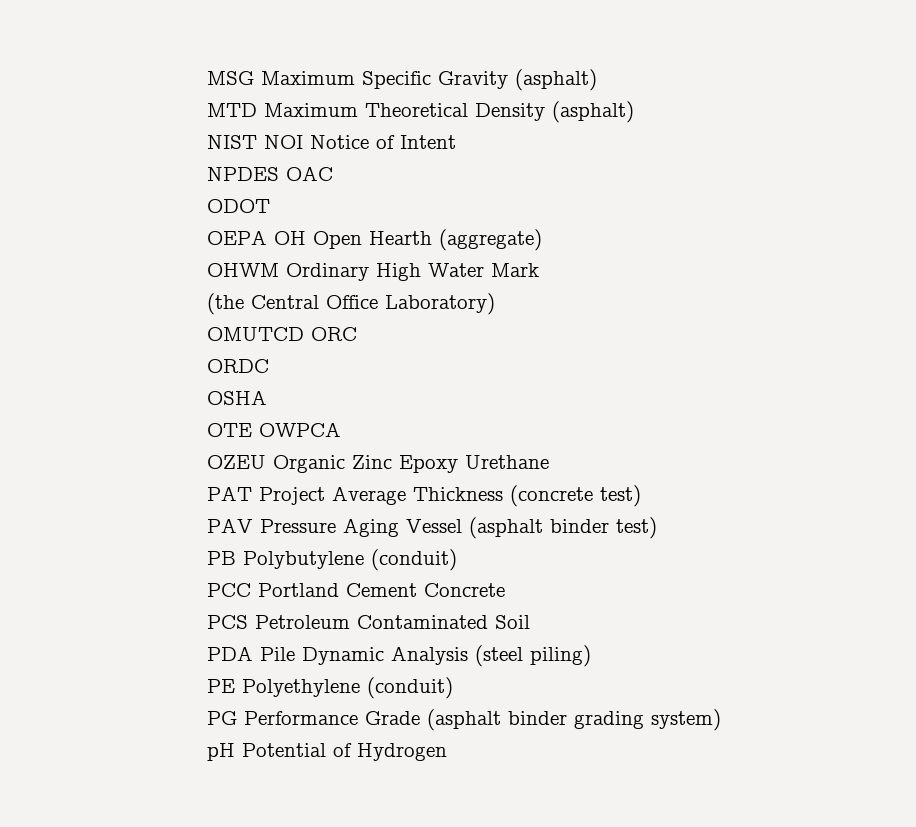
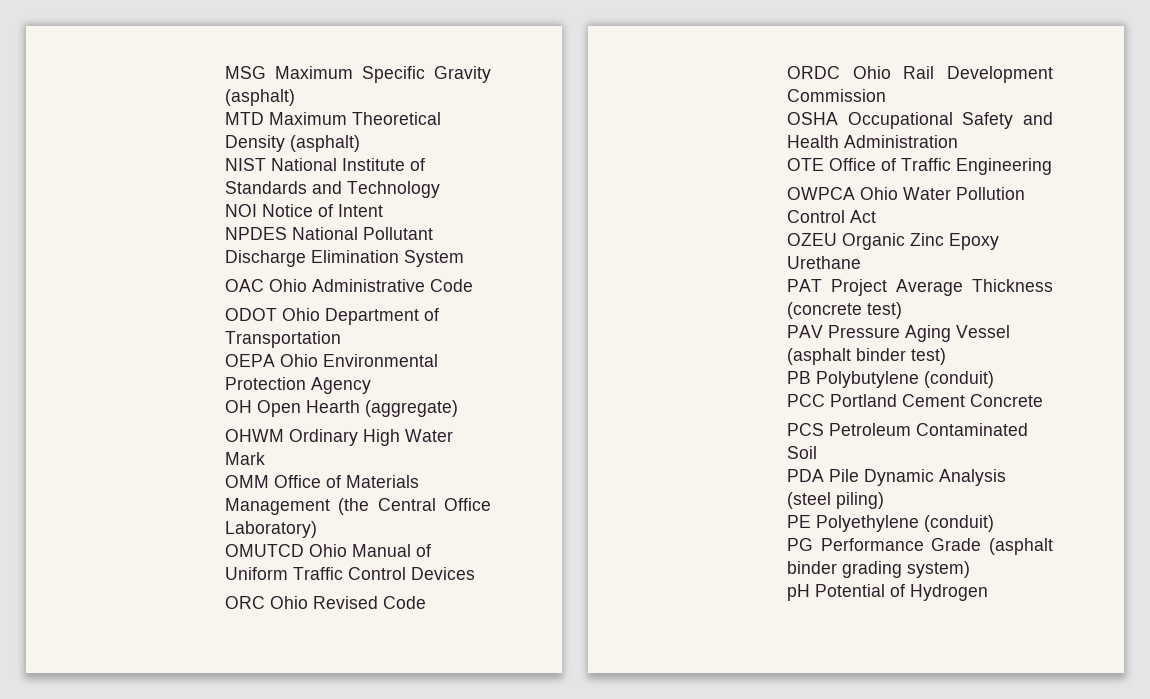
- NIST NOI Notice of Intent
+ NIST National Institute of Standards and Technology
+ NOI Notice of Intent
- NPDES OAC
- ODOT
- OEPA OH Open Hearth (aggregate)
+ NPDES National Pollutant Discharge Elimination System
+ OAC Ohio Administrative Code
+ ODOT Ohio Department of Transportation
+ OEPA Ohio Environmental Protection Agency
+ OH Open Hearth (aggregate)
- (the Central Office Laboratory)
+ OMM Office of Materials Management (the Central Office Laboratory)
- OMUTCD ORC
- ORDC
- OSHA
- OTE OWPCA
+ OMUTCD Ohio Manual of Uniform Traffic Control Devices
+ ORC Ohio Revised Code
+ ORDC Ohio Rail Development Commission
+ OSHA Occupational Safety and Health Administration
+ OTE Office of Traffic Engineering
+ OWPCA Ohio Water Pollution Control Act

